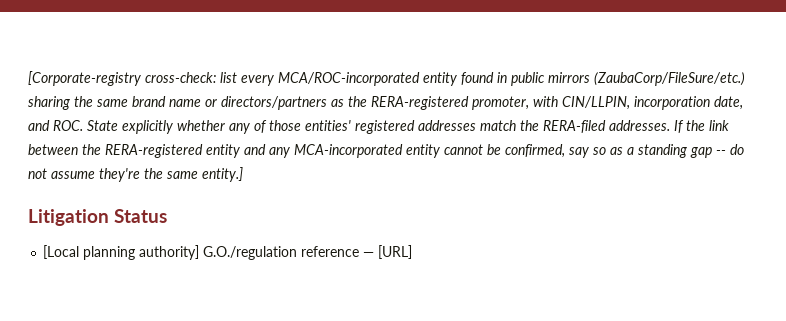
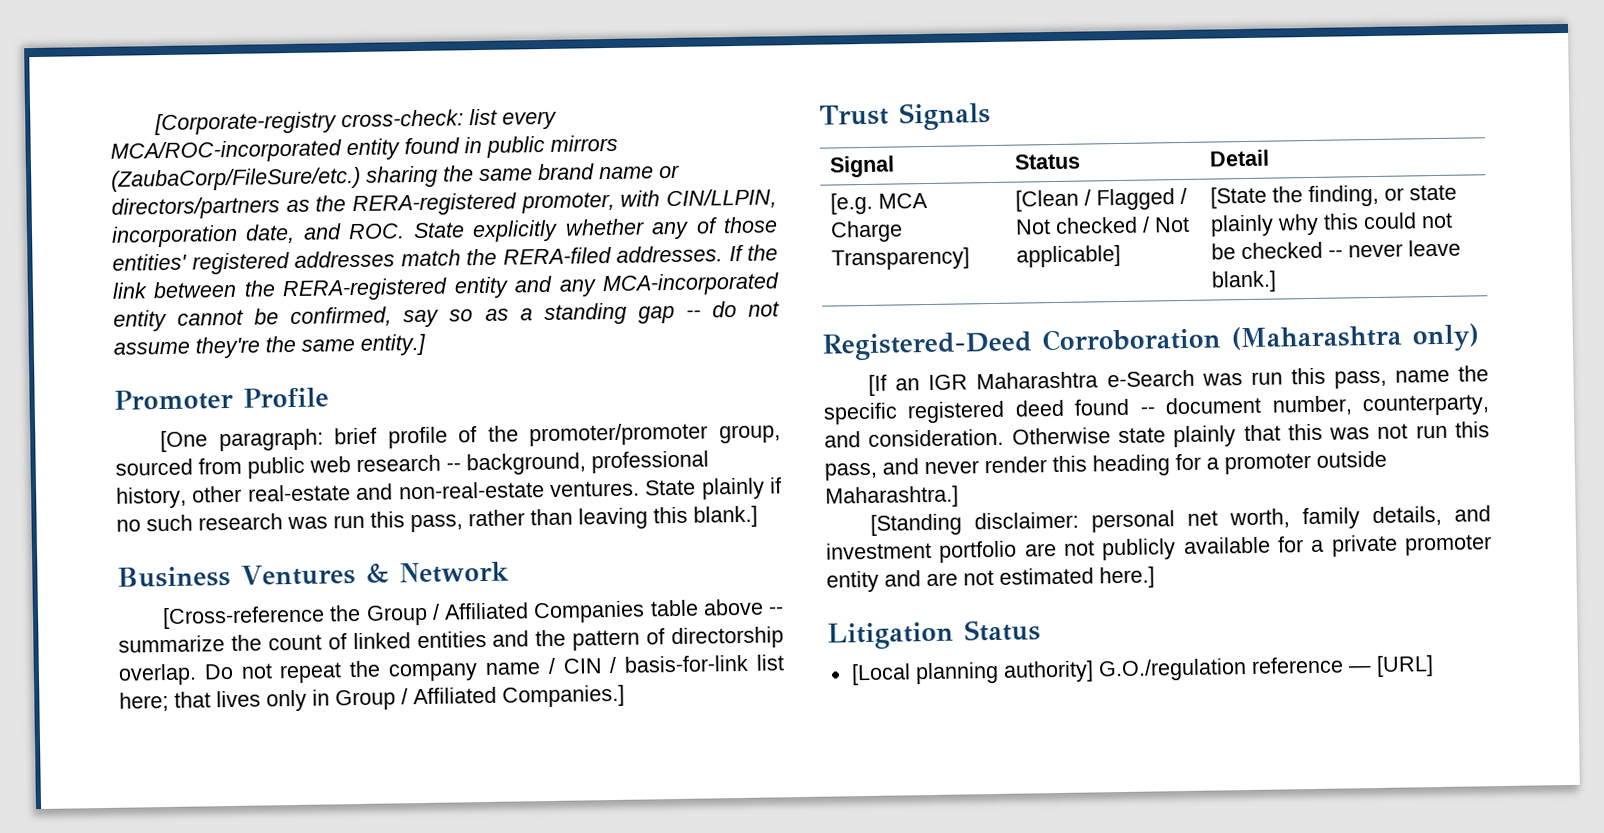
+ Promoter Profile
+ [One paragraph: brief profile of the promoter/promoter group, sourced from public web research -- background, professional history, other real-estate and non-real-estate ventures. State plainly if no such research was run this pass, rather than leaving this blank.]
+ Business Ventures & Network
+ [Cross-reference the Group / Affiliated Companies table above -- summarize the count of linked entities and the pattern of directorship overlap. Do not repeat the company name / CIN / basis-for-link list here; that lives only in Group / Affiliated Companies.]
+ Trust Signals
+ Signal | Status | Detail
+ [e.g. MCA Charge Transparency] | [Clean / Flagged / Not checked / Not applicable] | [State the finding, or state plainly why this could not be checked -- never leave blank.]
+ Registered-Deed Corroboration (Maharashtra only)
+ [If an IGR Maharashtra e-Search was run this pass, name the specific registered deed found -- document number, counterparty, and consideration. Otherwise state plainly that this was not run this pass, and never render this heading for a promoter outside Maharashtra.]
+ [Standing disclaimer: personal net worth, family details, and investment portfolio are not publicly available for a private promoter entity and are not estimated here.]

